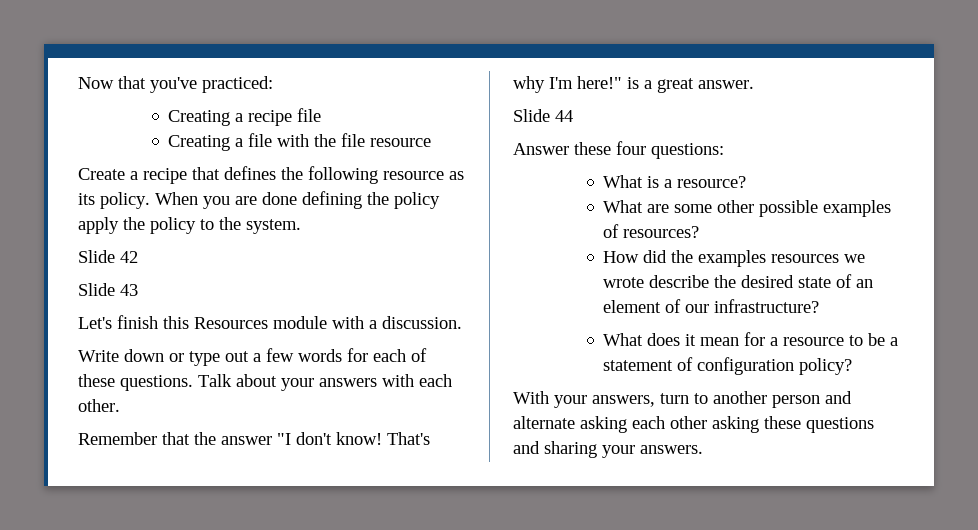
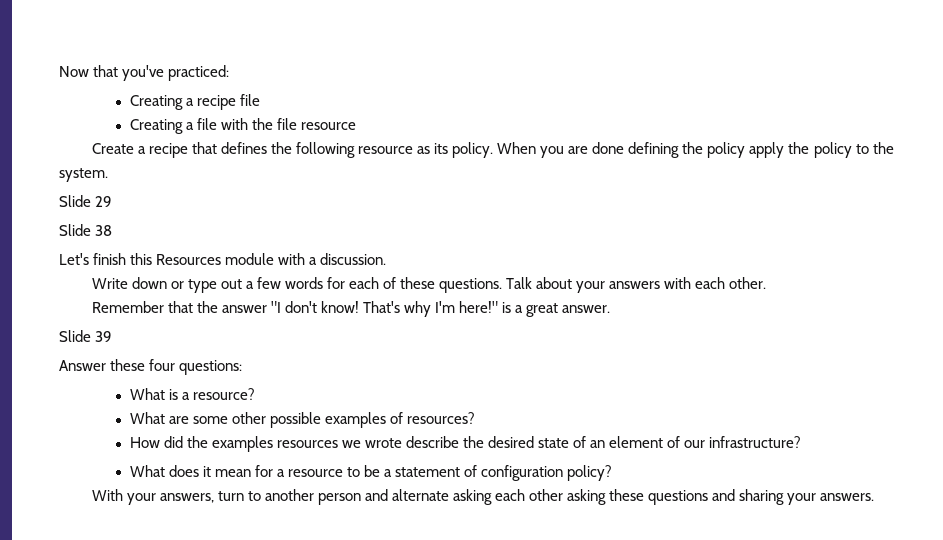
- Slide 42
- Slide 43
+ Slide 29
+ Slide 38
- Slide 44
+ Slide 39

